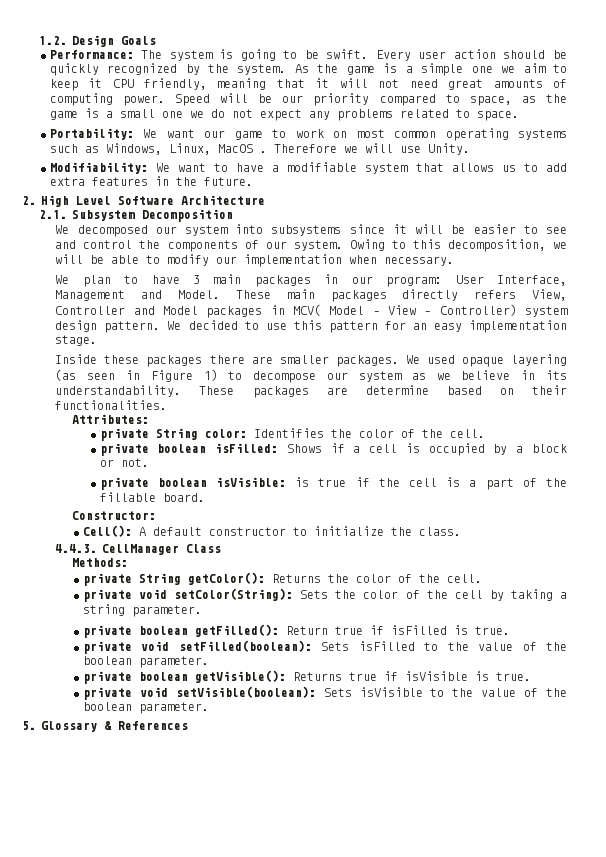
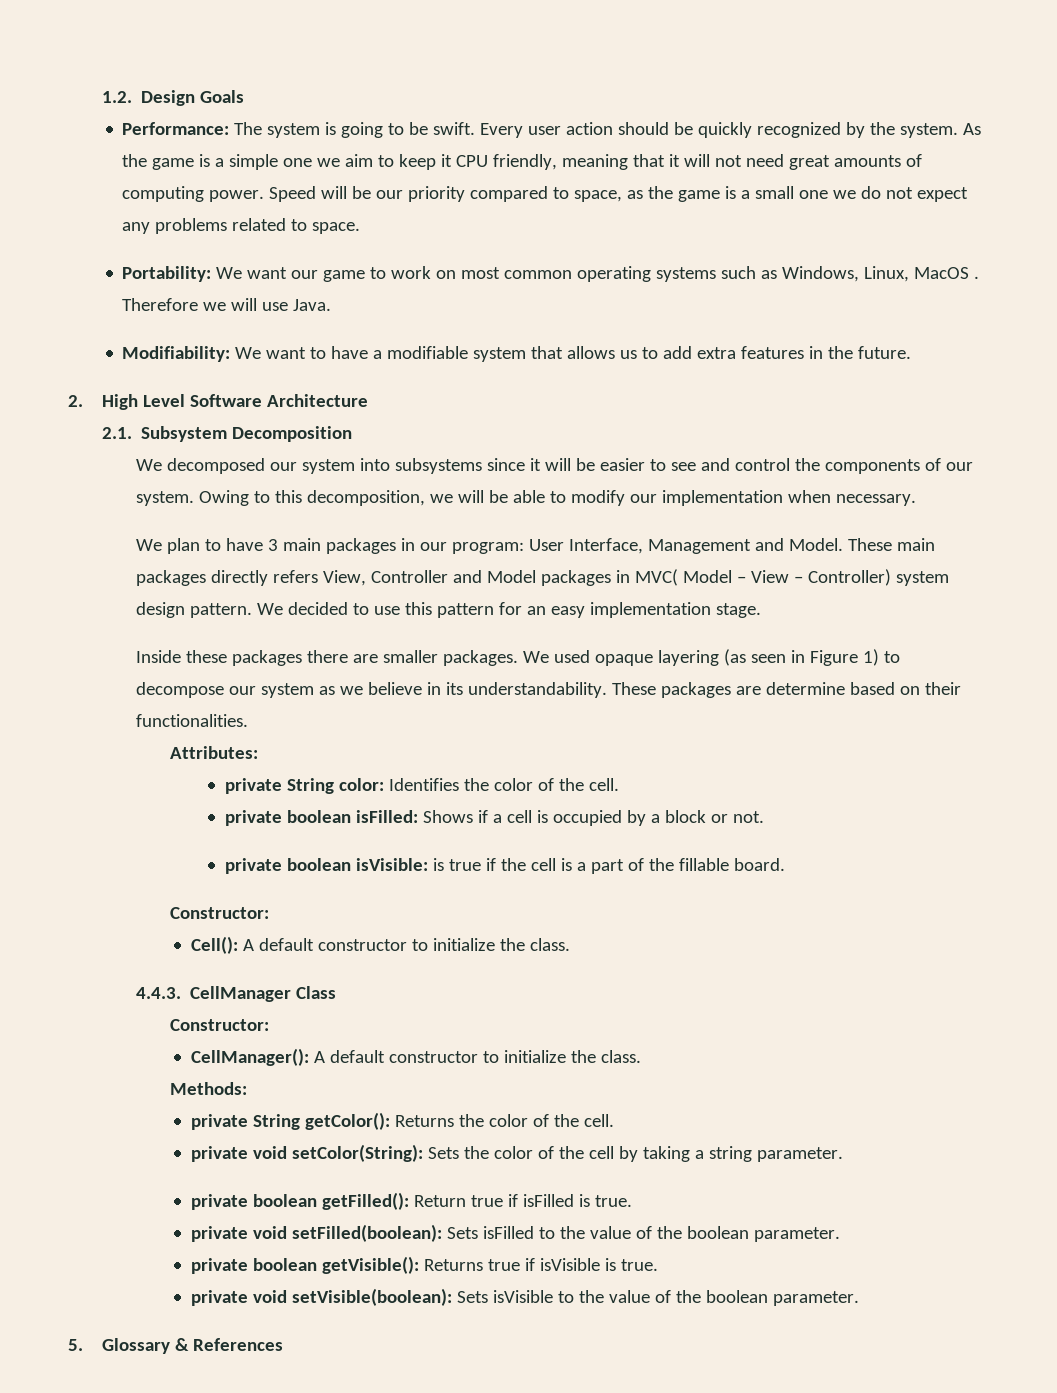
- Therefore we will use Unity.
+ Therefore we will use Java.
- These main packages directly refers View, Controller and Model packages in MCV( Model – View – Controller) system design pattern.
+ These main packages directly refers View, Controller and Model packages in MVC( Model – View – Controller) system design pattern.
  4.4.3. CellManager Class
+ Constructor:
+ CellManager(): A default constructor to initialize the class.

